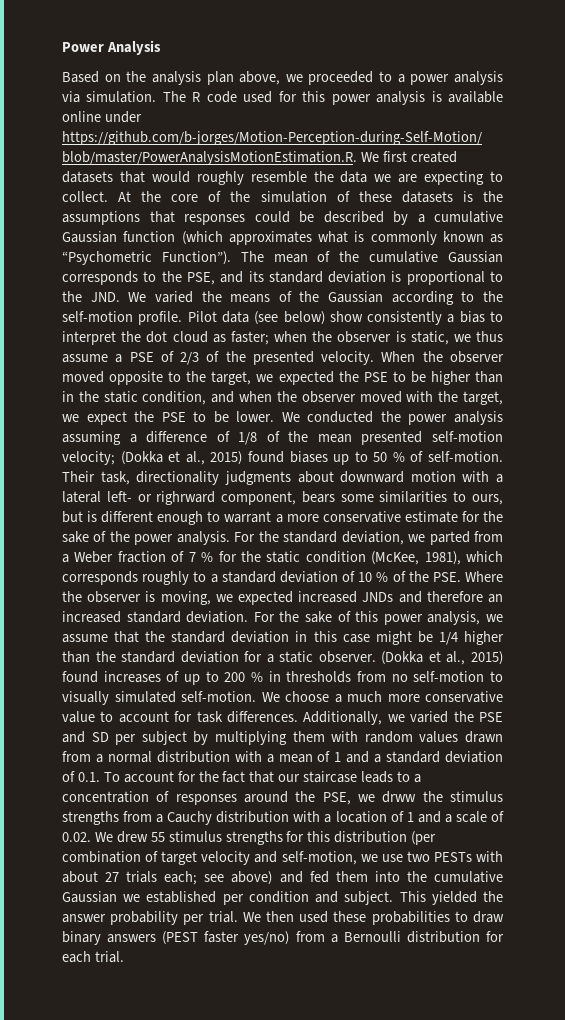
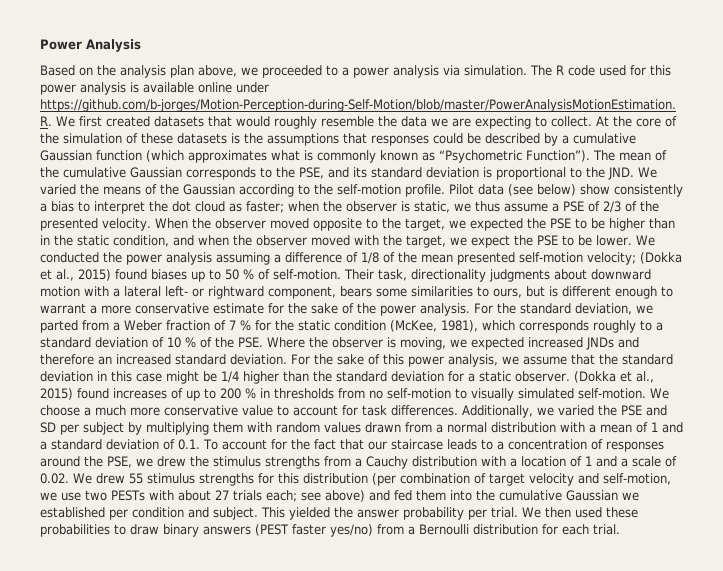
- Their task, directionality judgments about downward motion with a lateral left- or righrward component, bears some similarities to ours, but is different enough to warrant a more conservative estimate for the sake of the power analysis.
+ Their task, directionality judgments about downward motion with a lateral left- or rightward component, bears some similarities to ours, but is different enough to warrant a more conservative estimate for the sake of the power analysis.
- Additionally, we varied the PSE and SD per subject by multiplying them with random values drawn from a normal distribution with a mean of 1 and a standard deviation of 0.1. To account for the fact that our staircase leads to a concentration of responses around the PSE, we drww the stimulus strengths from a Cauchy distribution with a location of 1 and a scale of 0.02. We drew 55 stimulus strengths for this distribution (per combination of target velocity and self-motion, we use two PESTs with about 27 trials each;
+ Additionally, we varied the PSE and SD per subject by multiplying them with random values drawn from a normal distribution with a mean of 1 and a standard deviation of 0.1. To account for the fact that our staircase leads to a concentration of responses around the PSE, we drew the stimulus strengths from a Cauchy distribution with a location of 1 and a scale of 0.02. We drew 55 stimulus strengths for this distribution (per combination of target velocity and self-motion, we use two PESTs with about 27 trials each;

